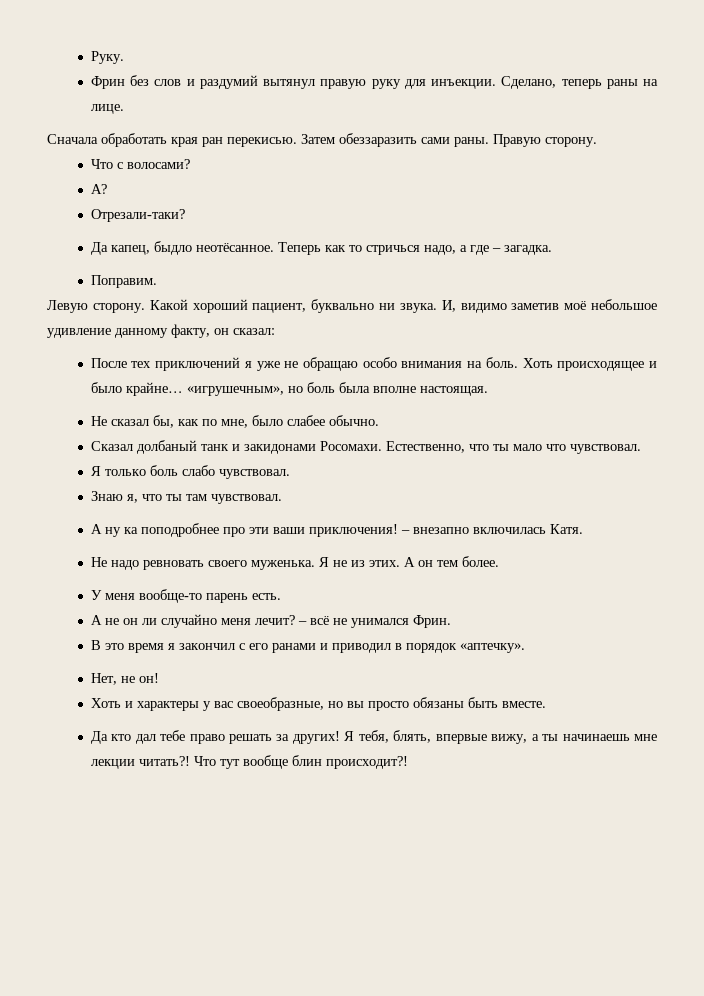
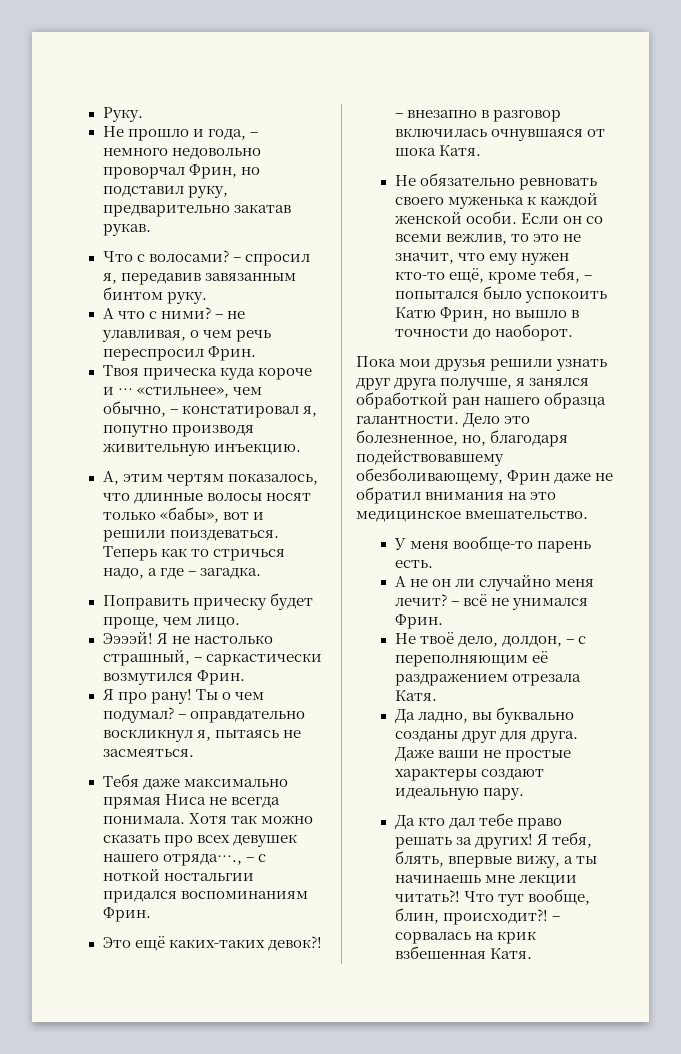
- Фрин без слов и раздумий вытянул правую руку для инъекции. Сделано, теперь раны на лице.
- Сначала обработать края ран перекисью. Затем обеззаразить сами раны. Правую сторону.
- Что с волосами?
- А?
- Отрезали-таки?
- Да капец, быдло неотёсанное.
+ Не прошло и года, – немного недовольно проворчал Фрин, но подставил руку, предварительно закатав рукав.
+ Что с волосами? – спросил я, передавив завязанным бинтом руку.
+ А что с ними? – не улавливая, о чем речь переспросил Фрин.
+ Твоя прическа куда короче и … «стильнее», чем обычно, – констатировал я, попутно производя живительную инъекцию.
+ А, этим чертям показалось, что длинные волосы носят только «бабы», вот и решили поиздеваться.
- Поправим.
- Левую сторону. Какой хороший пациент, буквально ни звука. И, видимо заметив моё небольшое удивление данному факту, он сказал:
- После тех приключений я уже не обращаю особо внимания на боль. Хоть происходящее и было крайне… «игрушечным», но боль была вполне настоящая.
- Не сказал бы, как по мне, было слабее обычно.
- Сказал долбаный танк и закидонами Росомахи. Естественно, что ты мало что чувствовал.
- Я только боль слабо чувствовал.
- Знаю я, что ты там чувствовал.
- А ну ка поподробнее про эти ваши приключения! – внезапно включилась Катя.
+ Поправить прическу будет проще, чем лицо.
+ Ээээй! Я не настолько страшный, – саркастически возмутился Фрин.
+ Я про рану! Ты о чем подумал? – оправдательно воскликнул я, пытаясь не засмеяться.
+ Тебя даже максимально прямая Ниса не всегда понимала. Хотя так можно сказать про всех девушек нашего отряда…., – с ноткой ностальгии придался воспоминаниям Фрин.
+ Это ещё каких-таких девок?! – внезапно в разговор включилась очнувшаяся от шока Катя.
- Не надо ревновать своего муженька. Я не из этих. А он тем более.
+ Не обязательно ревновать своего муженька к каждой женской особи. Если он со всеми вежлив, то это не значит, что ему нужен кто-то ещё, кроме тебя, – попытался было успокоить Катю Фрин, но вышло в точности до наоборот.
+ Пока мои друзья решили узнать друг друга получше, я занялся обработкой ран нашего образца галантности. Дело это болезненное, но, благодаря подействовавшему обезболивающему, Фрин даже не обратил внимания на это медицинское вмешательство.
- В это время я закончил с его ранами и приводил в порядок «аптечку».
- Нет, не он!
- Хоть и характеры у вас своеобразные, но вы просто обязаны быть вместе.
+ Не твоё дело, долдон, – с переполняющим её раздражением отрезала Катя.
+ Да ладно, вы буквально созданы друг для друга. Даже ваши не простые характеры создают идеальную пару.
- Что тут вообще блин происходит?!
+ Что тут вообще, блин, происходит?! – сорвалась на крик взбешенная Катя.

